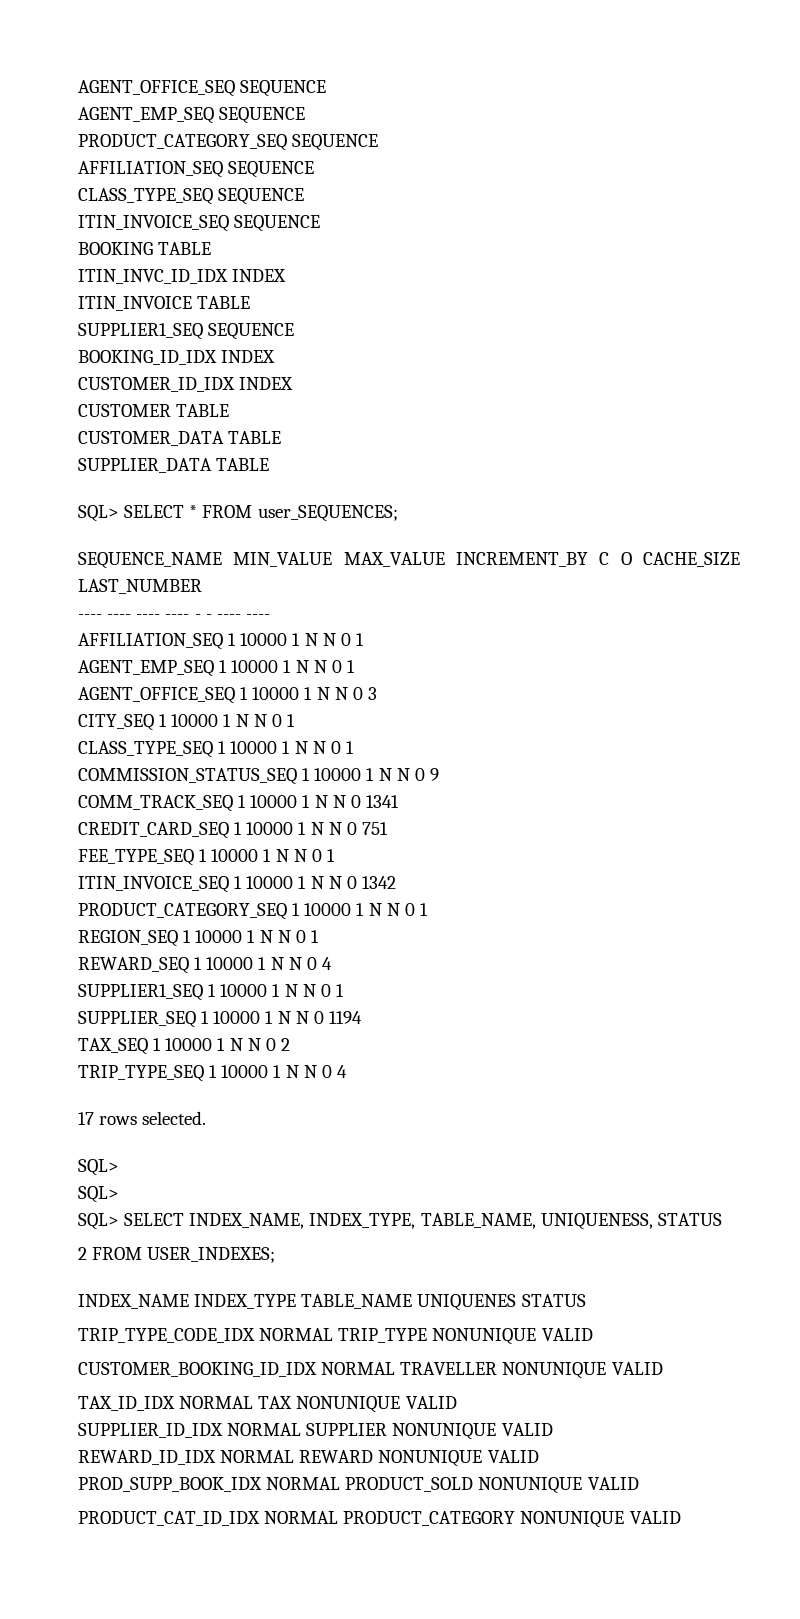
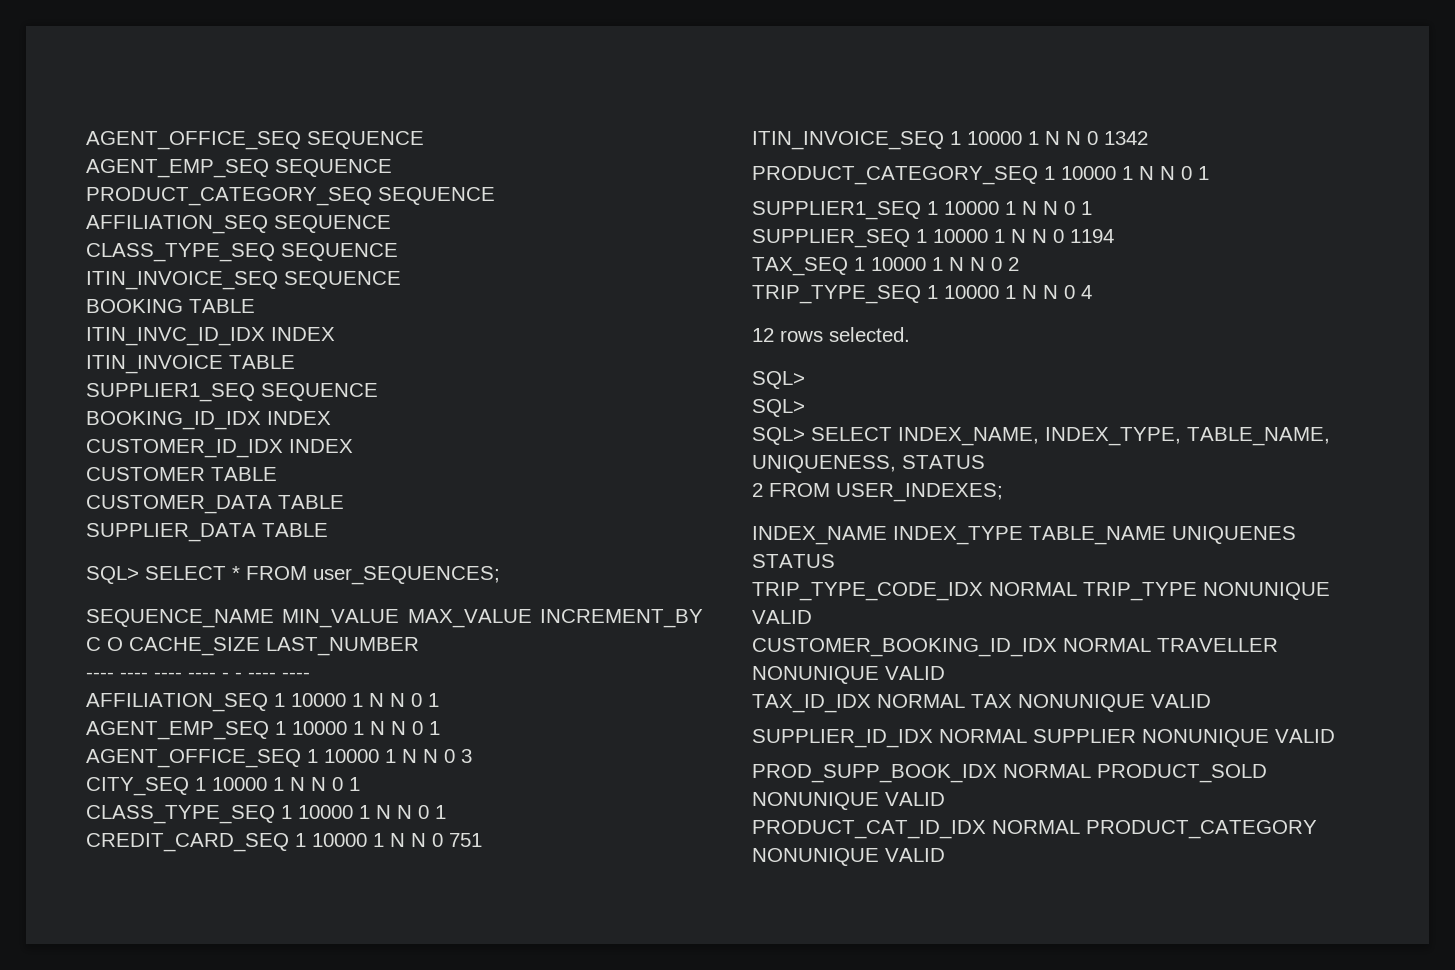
- COMMISSION_STATUS_SEQ 1 10000 1 N N 0 9
- COMM_TRACK_SEQ 1 10000 1 N N 0 1341
- FEE_TYPE_SEQ 1 10000 1 N N 0 1
- REGION_SEQ 1 10000 1 N N 0 1
- REWARD_SEQ 1 10000 1 N N 0 4
- 17 rows selected.
+ 12 rows selected.
- REWARD_ID_IDX NORMAL REWARD NONUNIQUE VALID

